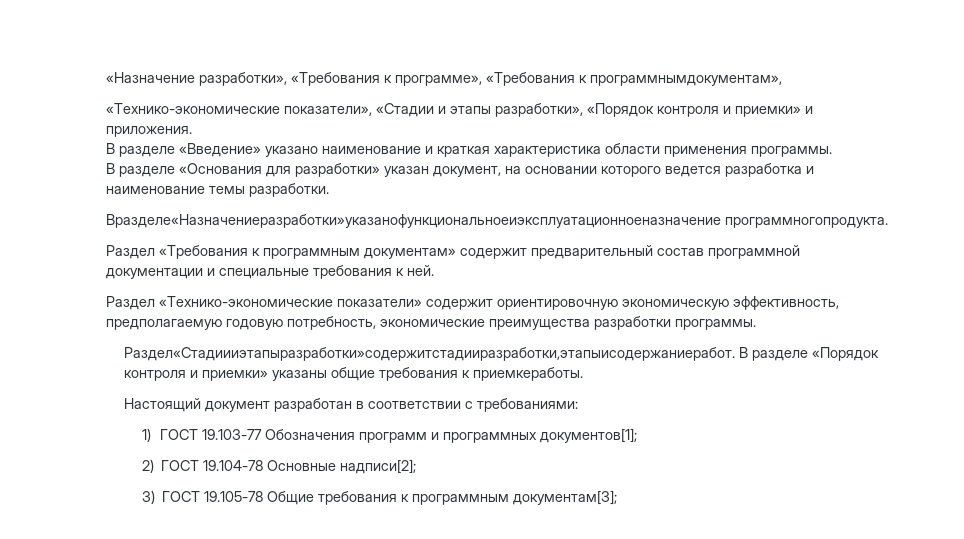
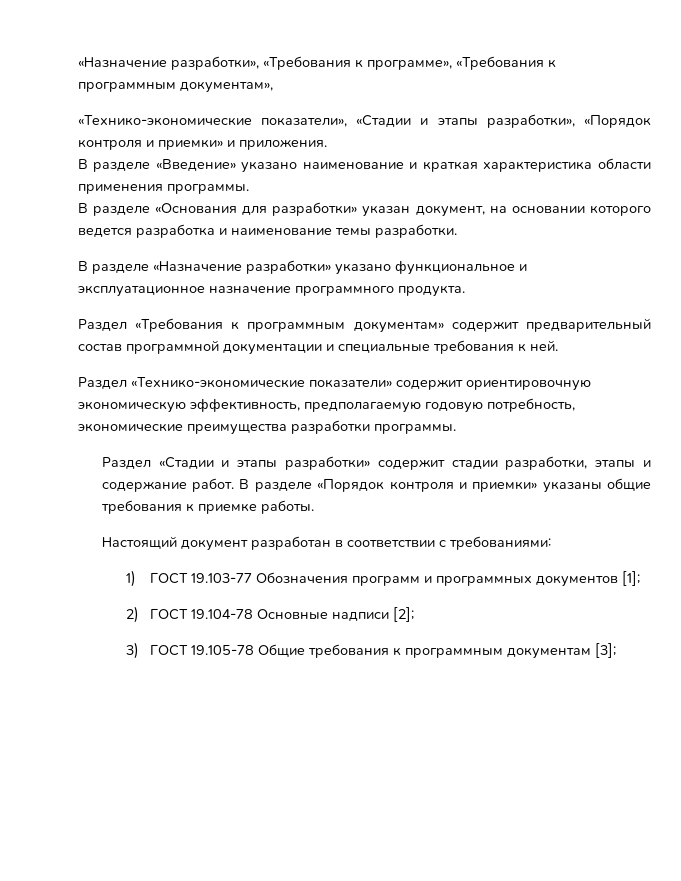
- «Назначение разработки», «Требования к программе», «Требования к программнымдокументам»,
+ «Назначение разработки», «Требования к программе», «Требования к программным документам»,
- Вразделе«Назначениеразработки»указанофункциональноеиэксплуатационноеназначение программногопродукта.
+ В разделе «Назначение разработки» указано функциональное и эксплуатационное назначение программного продукта.
- Раздел«Стадиииэтапыразработки»содержитстадииразработки,этапыисодержаниеработ.
+ Раздел «Стадии и этапы разработки» содержит стадии разработки, этапы и содержание работ.
- В разделе «Порядок контроля и приемки» указаны общие требования к приемкеработы.
+ В разделе «Порядок контроля и приемки» указаны общие требования к приемке работы.
- 1) ГОСТ 19.103-77 Обозначения программ и программных документов[1];
+ 1) ГОСТ 19.103-77 Обозначения программ и программных документов [1];
- 2) ГОСТ 19.104-78 Основные надписи[2];
+ 2) ГОСТ 19.104-78 Основные надписи [2];
- 3) ГОСТ 19.105-78 Общие требования к программным документам[3];
+ 3) ГОСТ 19.105-78 Общие требования к программным документам [3];

